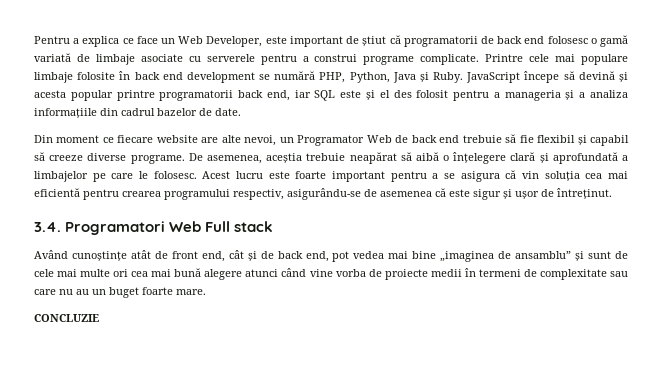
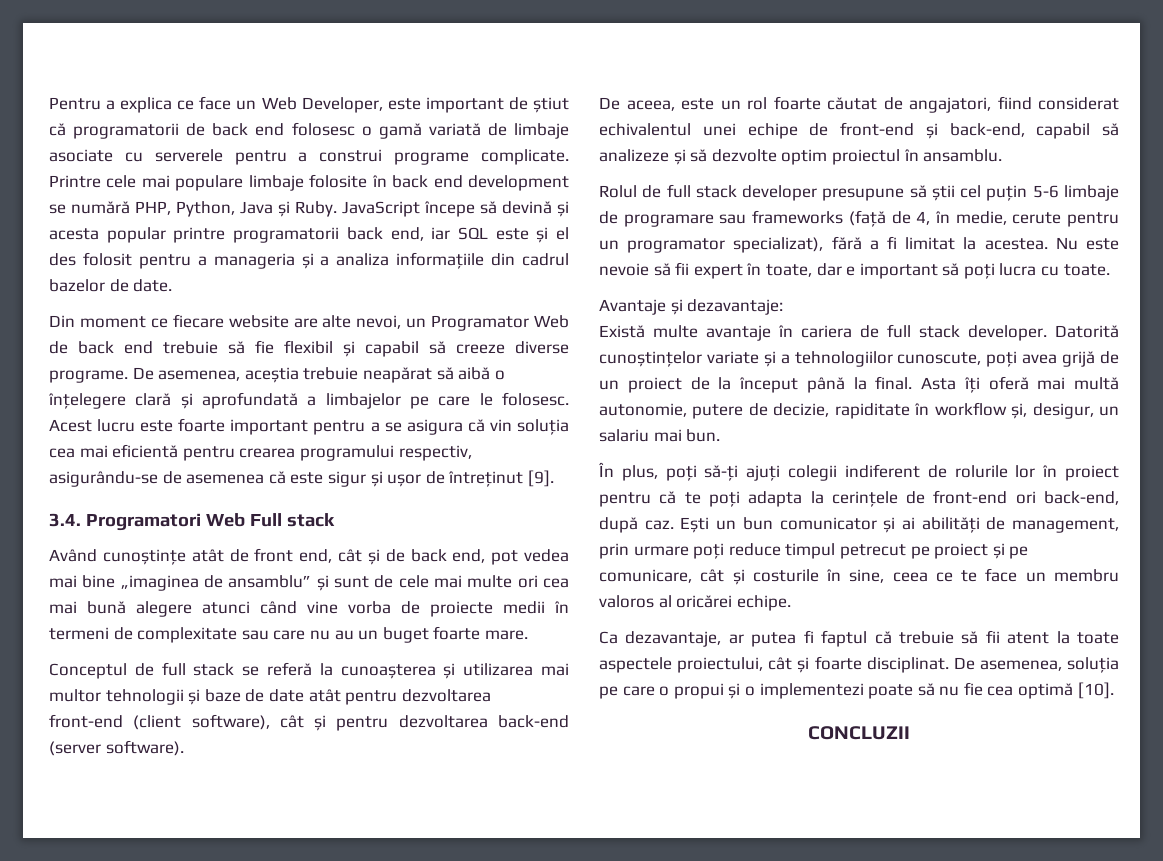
- Acest lucru este foarte important pentru a se asigura că vin soluția cea mai eficientă pentru crearea programului respectiv, asigurându-se de asemenea că este sigur și ușor de întreținut.
+ Acest lucru este foarte important pentru a se asigura că vin soluția cea mai eficientă pentru crearea programului respectiv, asigurându-se de asemenea că este sigur și ușor de întreținut [9].
- CONCLUZIE
+ Conceptul de full stack se referă la cunoașterea și utilizarea mai multor tehnologii și baze de date atât pentru dezvoltarea front-end (client software), cât și pentru dezvoltarea back-end (server software).
+ De aceea, este un rol foarte căutat de angajatori, fiind considerat echivalentul unei echipe de front-end și back-end, capabil să analizeze și să dezvolte optim proiectul în ansamblu.
+ Rolul de full stack developer presupune să știi cel puțin 5-6 limbaje de programare sau frameworks (față de 4, în medie, cerute pentru un programator specializat), fără a fi limitat la acestea. Nu este nevoie să fii expert în toate, dar e important să poți lucra cu toate.
+ Avantaje și dezavantaje:
+ Există multe avantaje în cariera de full stack developer. Datorită cunoștințelor variate și a tehnologiilor cunoscute, poți avea grijă de un proiect de la început până la final. Asta îți oferă mai multă autonomie, putere de decizie, rapiditate în workflow și, desigur, un salariu mai bun.
+ În plus, poți să-ți ajuți colegii indiferent de rolurile lor în proiect pentru că te poți adapta la cerințele de front-end ori back-end, după caz. Ești un bun comunicator și ai abilități de management, prin urmare poți reduce timpul petrecut pe proiect și pe comunicare, cât și costurile în sine, ceea ce te face un membru valoros al oricărei echipe.
+ Ca dezavantaje, ar putea fi faptul că trebuie să fii atent la toate aspectele proiectului, cât și foarte disciplinat. De asemenea, soluția pe care o propui și o implementezi poate să nu fie cea optimă [10].
+ CONCLUZII

